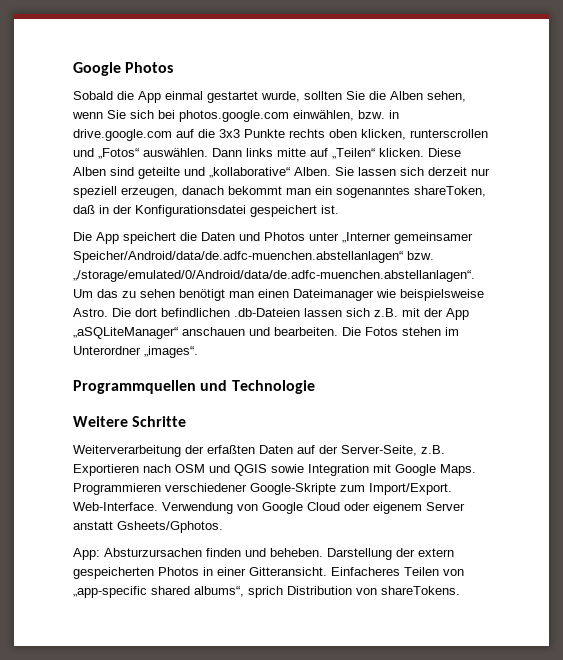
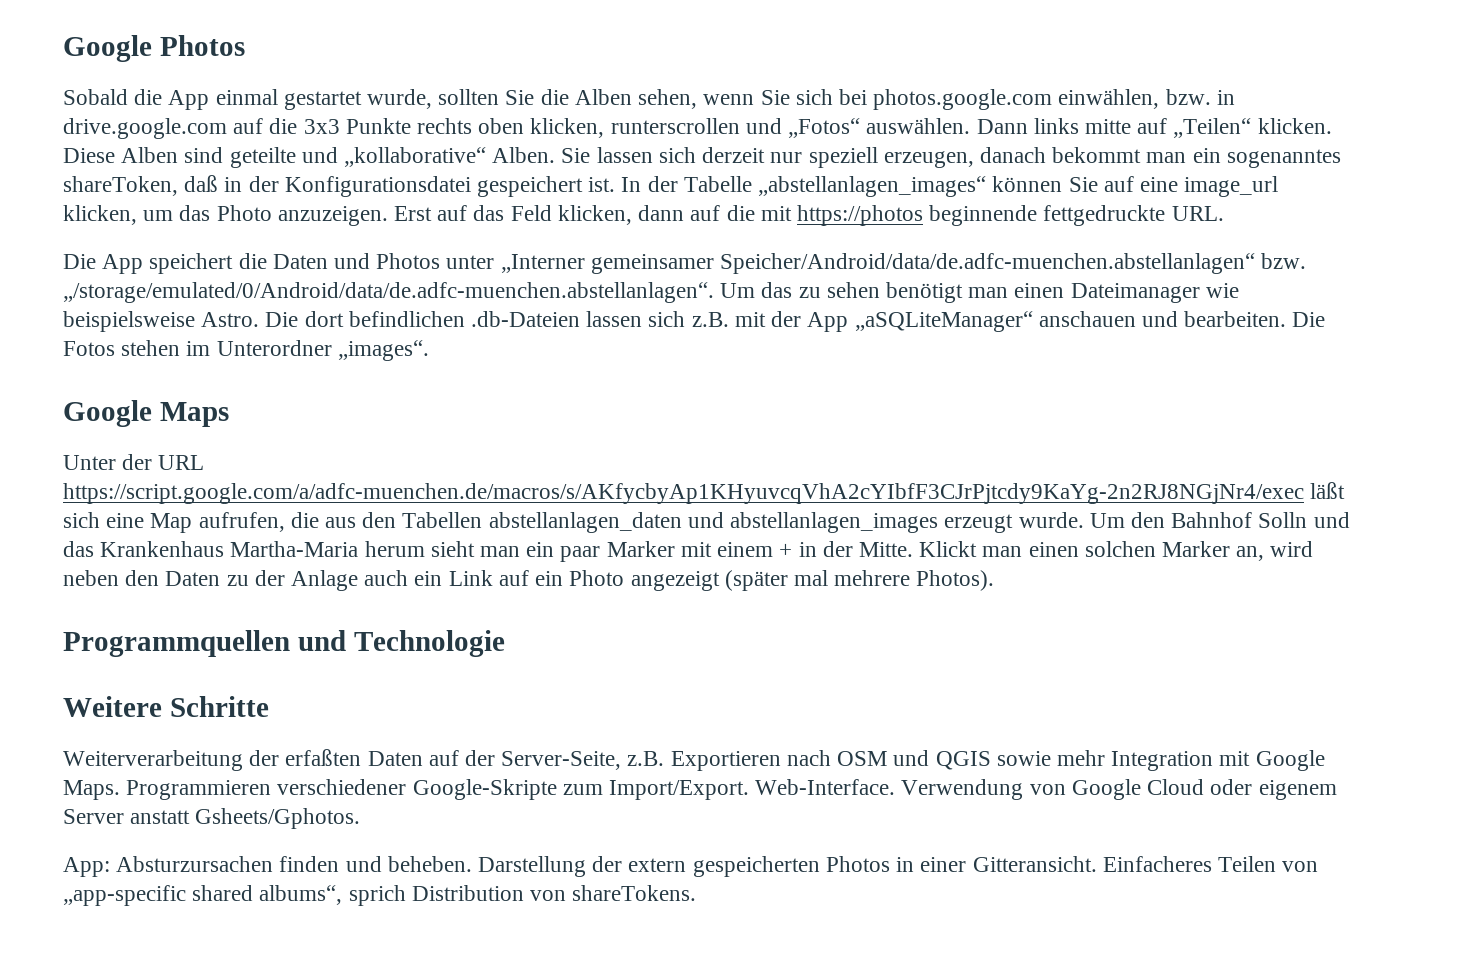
+ In der Tabelle „abstellanlagen_images“ können Sie auf eine image_url klicken, um das Photo anzuzeigen. Erst auf das Feld klicken, dann auf die mit https://photos beginnende fettgedruckte URL.
+ Google Maps
+ Unter der URL https://script.google.com/a/adfc-muenchen.de/macros/s/AKfycbyAp1KHyuvcqVhA2cYIbfF3CJrPjtcdy9KaYg-2n2RJ8NGjNr4/exec läßt sich eine Map aufrufen, die aus den Tabellen abstellanlagen_daten und abstellanlagen_images erzeugt wurde. Um den Bahnhof Solln und das Krankenhaus Martha-Maria herum sieht man ein paar Marker mit einem + in der Mitte. Klickt man einen solchen Marker an, wird neben den Daten zu der Anlage auch ein Link auf ein Photo angezeigt (später mal mehrere Photos).
- Weiterverarbeitung der erfaßten Daten auf der Server-Seite, z.B. Exportieren nach OSM und QGIS sowie Integration mit Google Maps.
+ Weiterverarbeitung der erfaßten Daten auf der Server-Seite, z.B. Exportieren nach OSM und QGIS sowie mehr Integration mit Google Maps.

